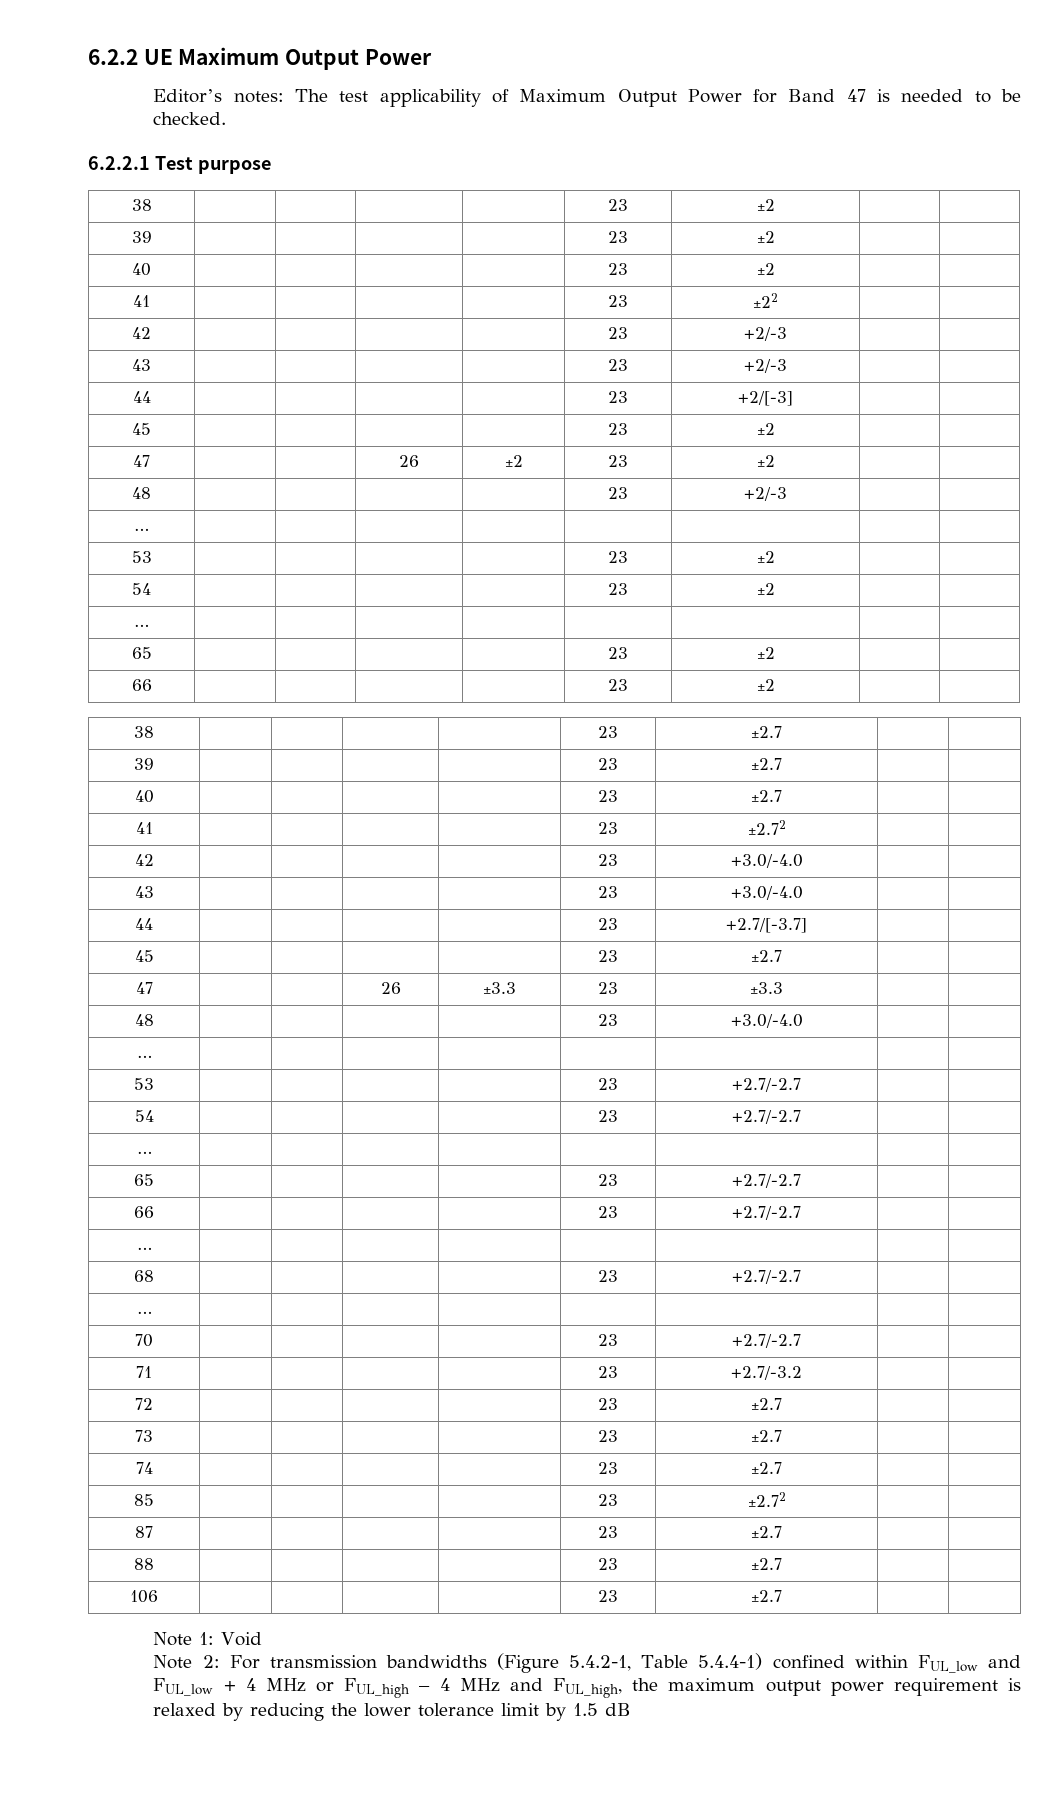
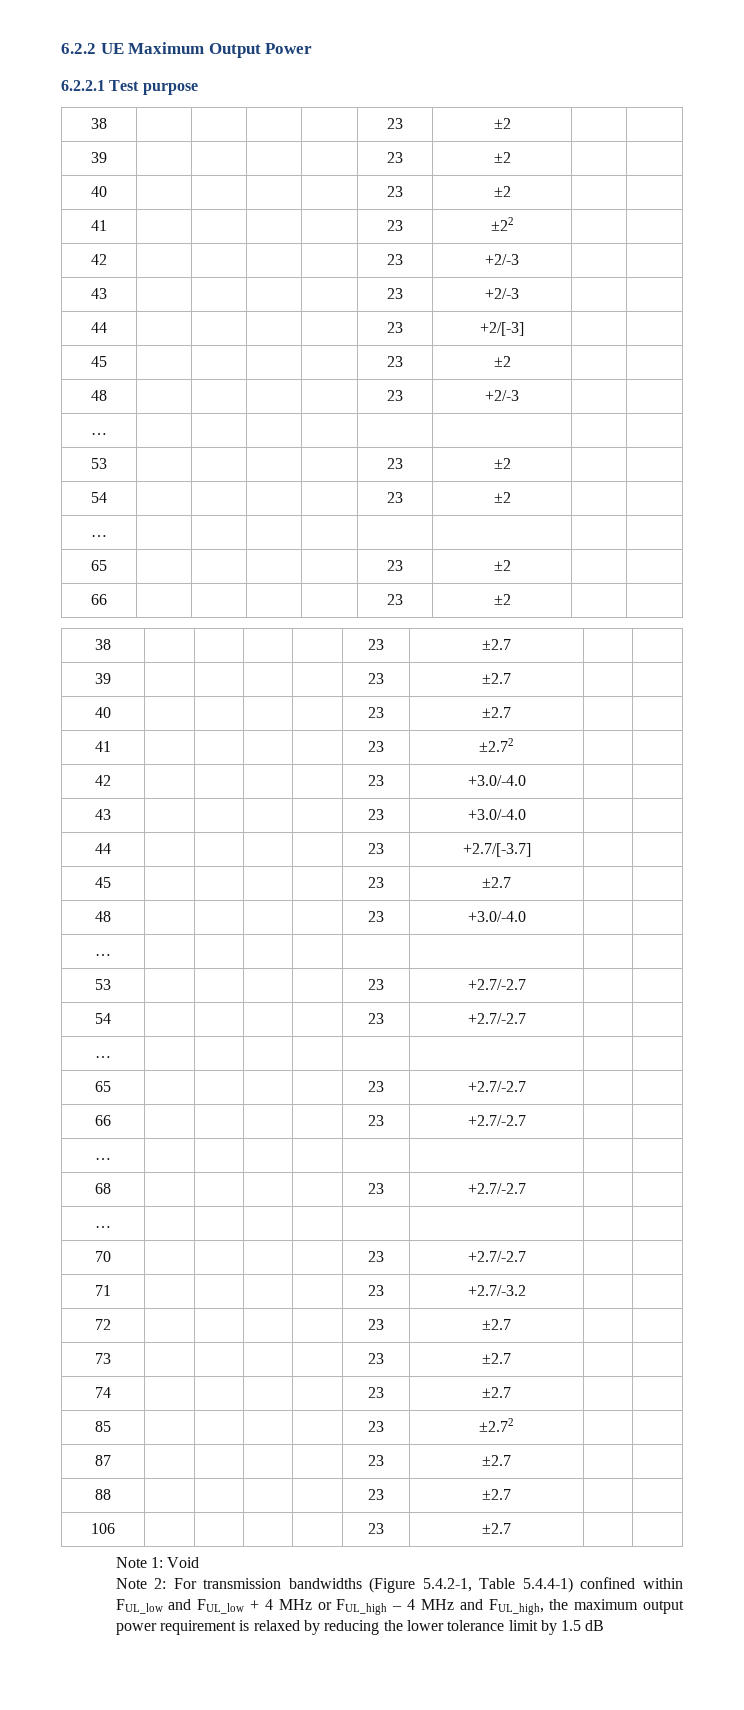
- Editor’s notes: The test applicability of Maximum Output Power for Band 47 is needed to be checked.
- 47 | | | 26 | ±2 | 23 | ±2 | |
- 47 | | | 26 | ±3.3 | 23 | ±3.3 | |

